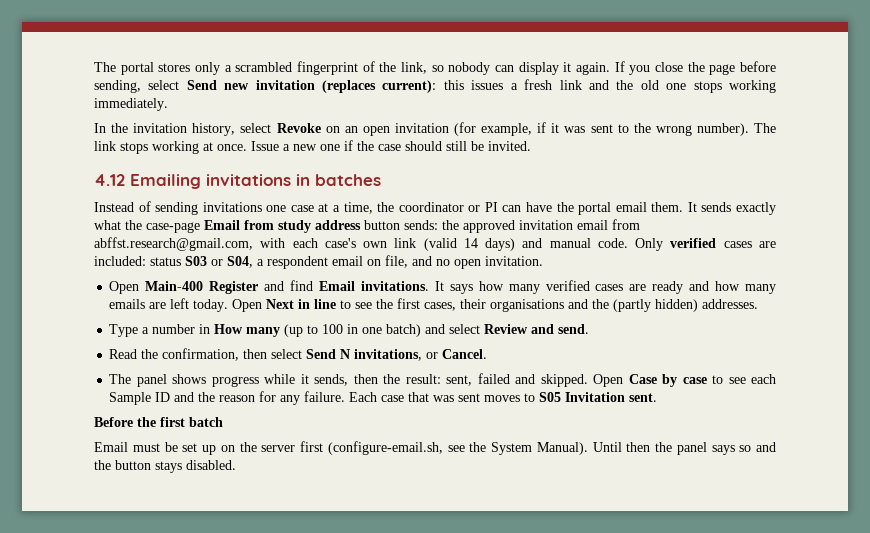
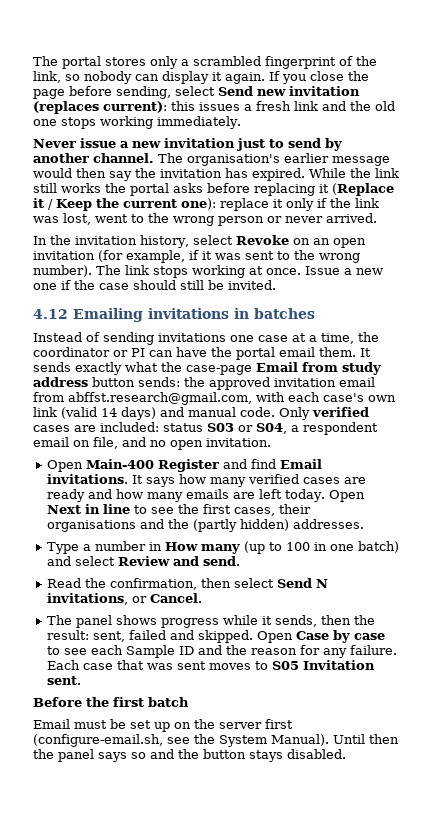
+ Never issue a new invitation just to send by another channel. The organisation's earlier message would then say the invitation has expired. While the link still works the portal asks before replacing it (Replace it / Keep the current one): replace it only if the link was lost, went to the wrong person or never arrived.

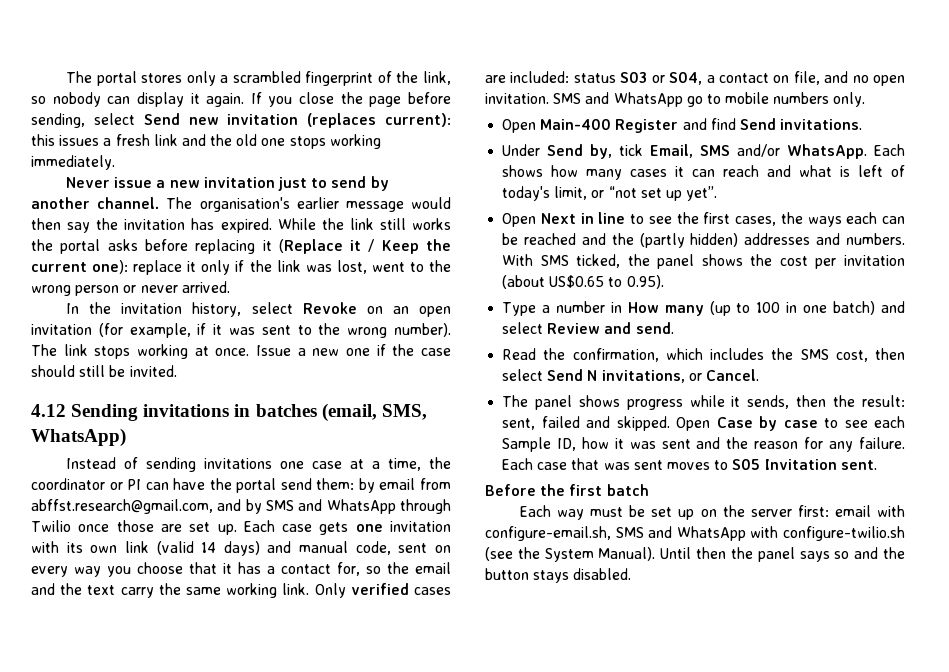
- 4.12 Emailing invitations in batches
+ 4.12 Sending invitations in batches (email, SMS, WhatsApp)
- Instead of sending invitations one case at a time, the coordinator or PI can have the portal email them. It sends exactly what the case-page Email from study address button sends: the approved invitation email from abffst.research@gmail.com, with each case's own link (valid 14 days) and manual code.
+ Instead of sending invitations one case at a time, the coordinator or PI can have the portal send them: by email from abffst.research@gmail.com, and by SMS and WhatsApp through Twilio once those are set up. Each case gets one invitation with its own link (valid 14 days) and manual code, sent on every way you choose that it has a contact for, so the email and the text carry the same working link.
- Only verified cases are included: status S03 or S04, a respondent email on file, and no open invitation.
+ Only verified cases are included: status S03 or S04, a contact on file, and no open invitation. SMS and WhatsApp go to mobile numbers only.
- Open Main-400 Register and find Email invitations. It says how many verified cases are ready and how many emails are left today. Open Next in line to see the first cases, their organisations and the (partly hidden) addresses.
+ Open Main-400 Register and find Send invitations.
+ Under Send by, tick Email, SMS and/or WhatsApp. Each shows how many cases it can reach and what is left of today's limit, or “not set up yet”.
+ Open Next in line to see the first cases, the ways each can be reached and the (partly hidden) addresses and numbers. With SMS ticked, the panel shows the cost per invitation (about US$0.65 to 0.95).
- Read the confirmation, then select Send N invitations, or Cancel.
+ Read the confirmation, which includes the SMS cost, then select Send N invitations, or Cancel.
- Open Case by case to see each Sample ID and the reason for any failure.
+ Open Case by case to see each Sample ID, how it was sent and the reason for any failure.
- Email must be set up on the server first (configure-email.sh, see the System Manual).
+ Each way must be set up on the server first: email with configure-email.sh, SMS and WhatsApp with configure-twilio.sh (see the System Manual).

